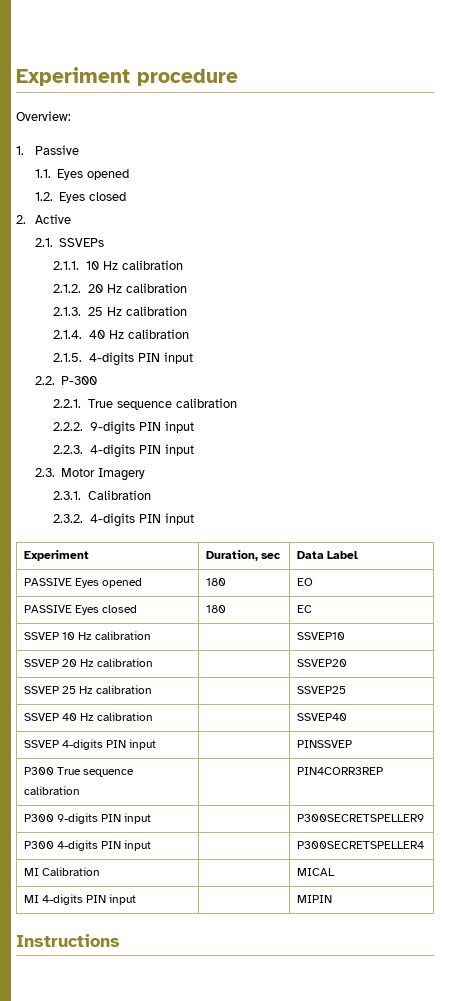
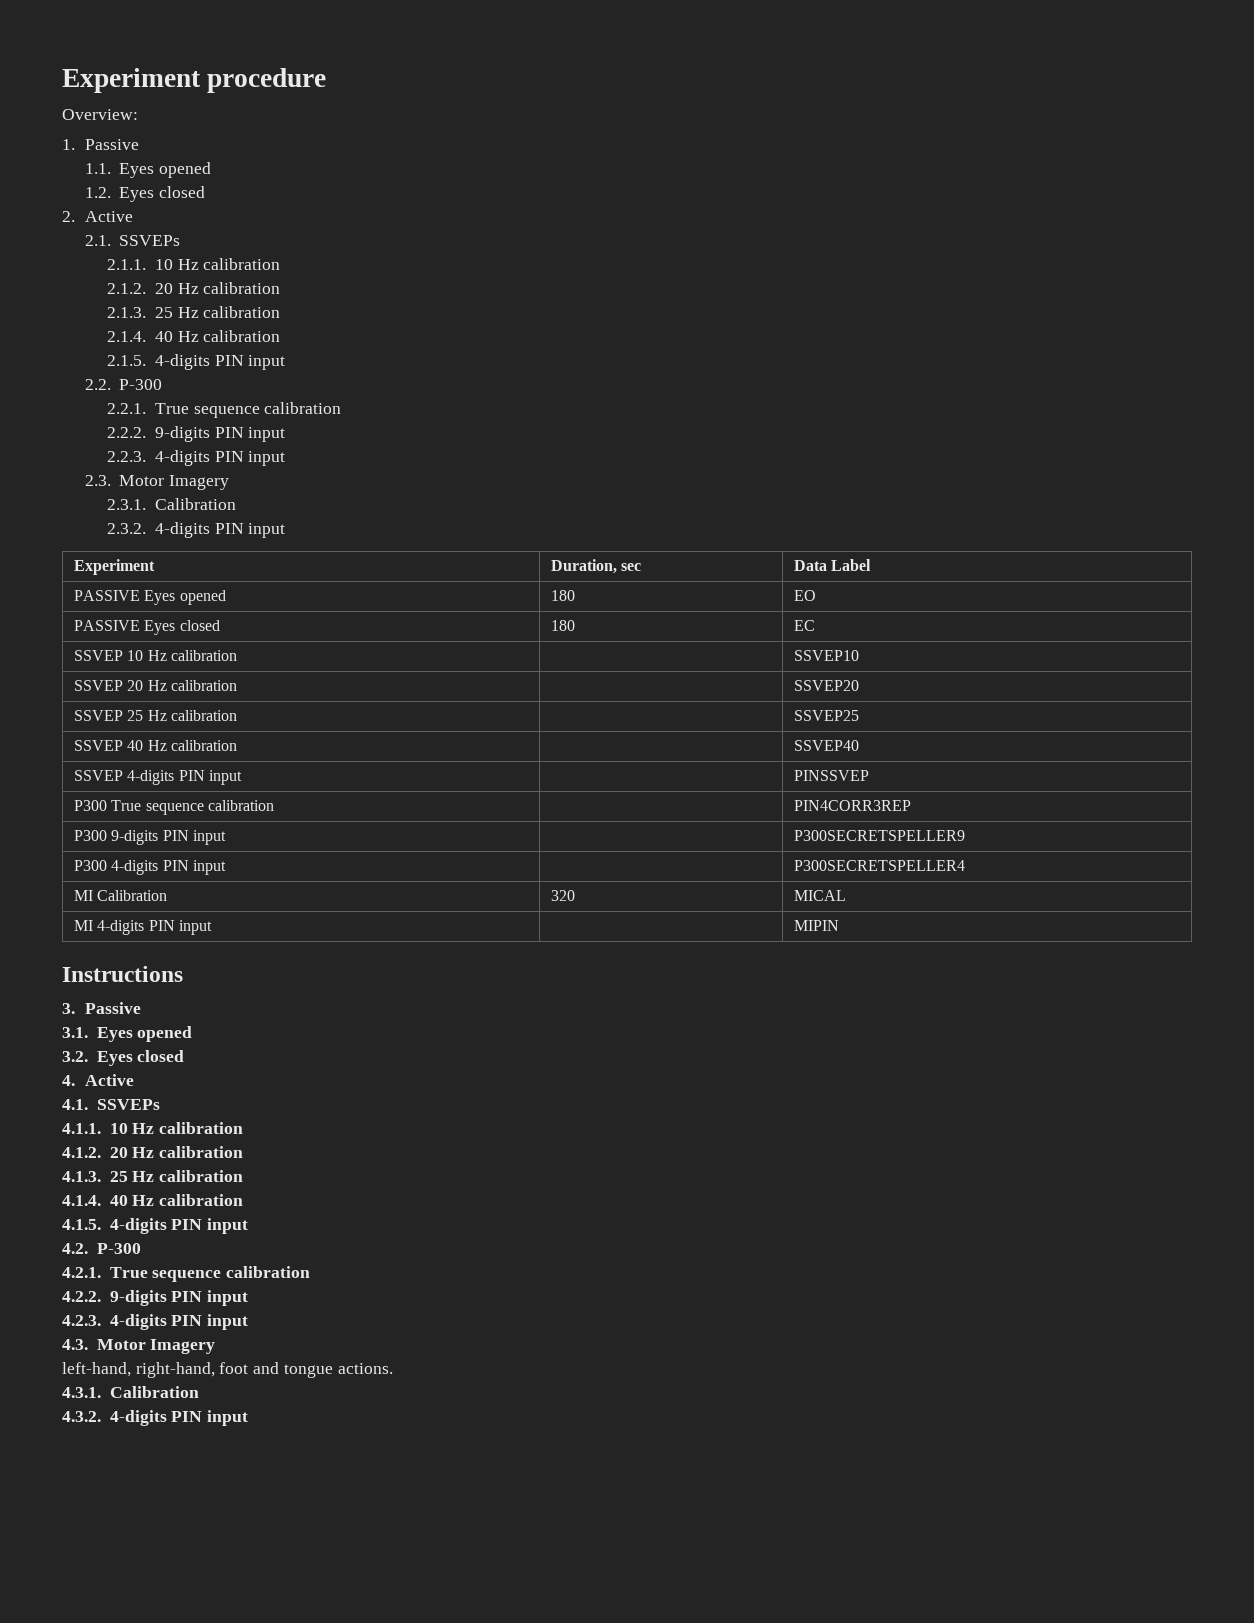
- MI Calibration | | MICAL
+ MI Calibration | 320 | MICAL
+ 3. Passive
+ 3.1. Eyes opened
+ 3.2. Eyes closed
+ 4. Active
+ 4.1. SSVEPs
+ 4.1.1. 10 Hz calibration
+ 4.1.2. 20 Hz calibration
+ 4.1.3. 25 Hz calibration
+ 4.1.4. 40 Hz calibration
+ 4.1.5. 4-digits PIN input
+ 4.2. P-300
+ 4.2.1. True sequence calibration
+ 4.2.2. 9-digits PIN input
+ 4.2.3. 4-digits PIN input
+ 4.3. Motor Imagery
+ left-hand, right-hand, foot and tongue actions.
+ 4.3.1. Calibration
+ 4.3.2. 4-digits PIN input

